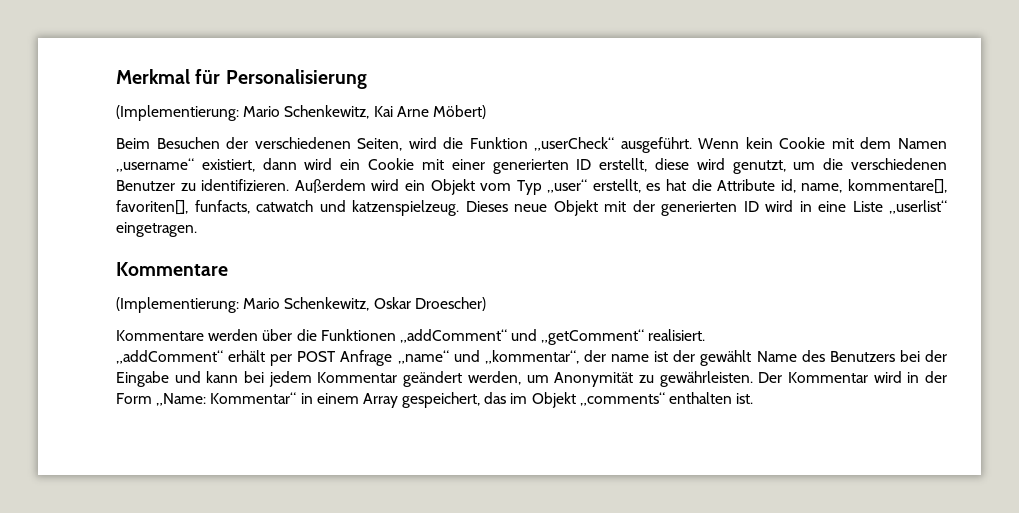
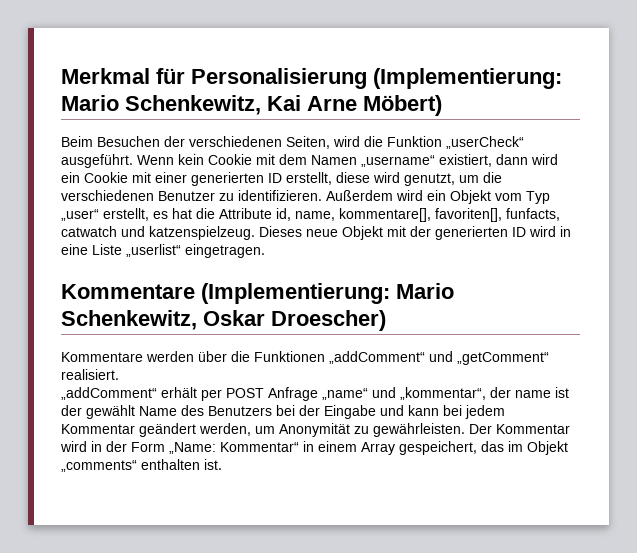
- Merkmal für Personalisierung
- (Implementierung: Mario Schenkewitz, Kai Arne Möbert)
+ Merkmal für Personalisierung (Implementierung: Mario Schenkewitz, Kai Arne Möbert)
  Dieses neue Objekt mit der generierten ID wird in eine Liste „userlist“ eingetragen.
- Kommentare
- (Implementierung: Mario Schenkewitz, Oskar Droescher)
+ Kommentare (Implementierung: Mario Schenkewitz, Oskar Droescher)

